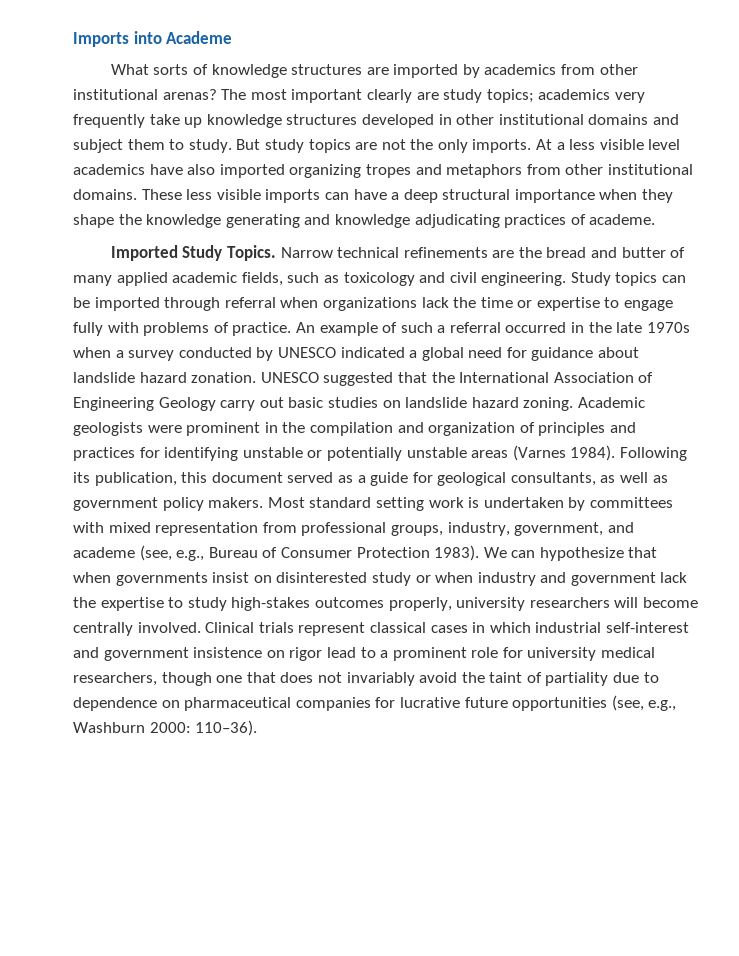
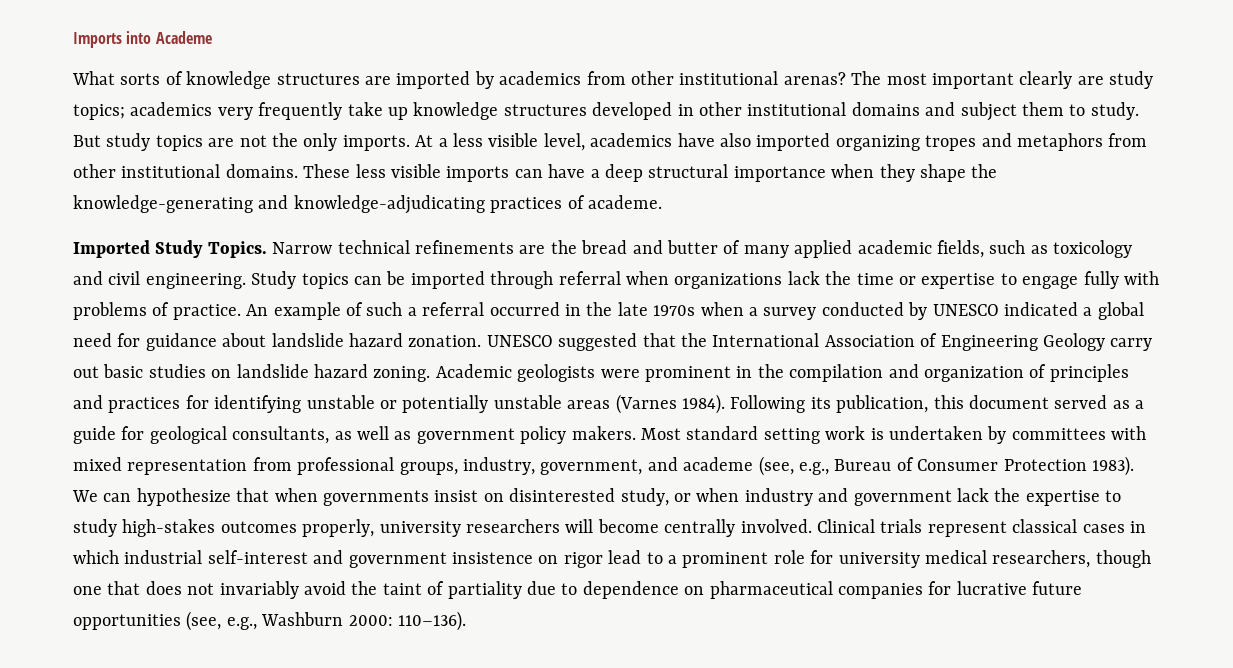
- At a less visible level academics have also imported organizing tropes and metaphors from other institutional domains.
+ At a less visible level, academics have also imported organizing tropes and metaphors from other institutional domains.
- These less visible imports can have a deep structural importance when they shape the knowledge generating and knowledge adjudicating practices of academe.
+ These less visible imports can have a deep structural importance when they shape the knowledge-generating and knowledge-adjudicating practices of academe.
- We can hypothesize that when governments insist on disinterested study or when industry and government lack the expertise to study high-stakes outcomes properly, university researchers will become centrally involved.
+ We can hypothesize that when governments insist on disinterested study, or when industry and government lack the expertise to study high-stakes outcomes properly, university researchers will become centrally involved.
- Clinical trials represent classical cases in which industrial self-interest and government insistence on rigor lead to a prominent role for university medical researchers, though one that does not invariably avoid the taint of partiality due to dependence on pharmaceutical companies for lucrative future opportunities (see, e.g., Washburn 2000: 110–36).
+ Clinical trials represent classical cases in which industrial self-interest and government insistence on rigor lead to a prominent role for university medical researchers, though one that does not invariably avoid the taint of partiality due to dependence on pharmaceutical companies for lucrative future opportunities (see, e.g., Washburn 2000: 110–136).

